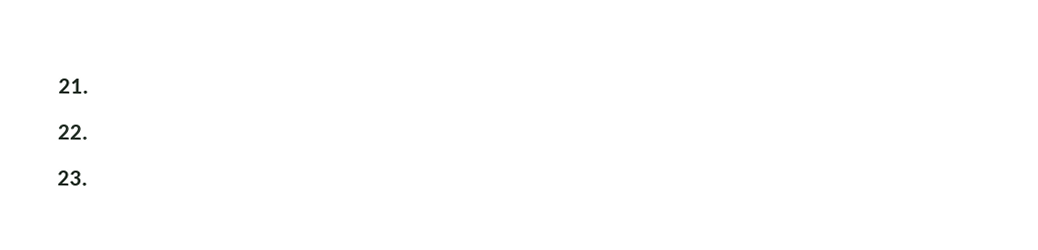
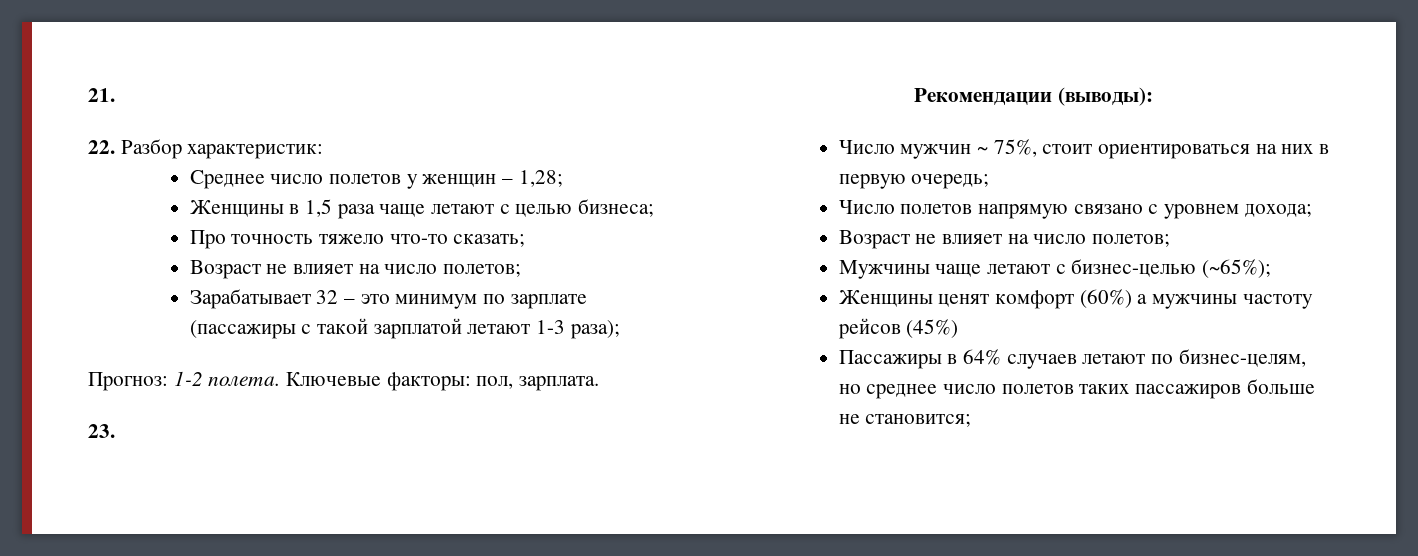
- 22.
+ 22. Разбор характеристик:
+ Среднее число полетов у женщин – 1,28;
+ Женщины в 1,5 раза чаще летают с целью бизнеса;
+ Про точность тяжело что-то сказать;
+ Возраст не влияет на число полетов;
+ Зарабатывает 32 – это минимум по зарплате (пассажиры с такой зарплатой летают 1-3 раза);
+ Прогноз: 1-2 полета. Ключевые факторы: пол, зарплата.
  23.
+ Рекомендации (выводы):
+ Число мужчин ~ 75%, стоит ориентироваться на них в первую очередь;
+ Число полетов напрямую связано с уровнем дохода;
+ Возраст не влияет на число полетов;
+ Мужчины чаще летают с бизнес-целью (~65%);
+ Женщины ценят комфорт (60%) а мужчины частоту рейсов (45%)
+ Пассажиры в 64% случаев летают по бизнес-целям, но среднее число полетов таких пассажиров больше не становится;

